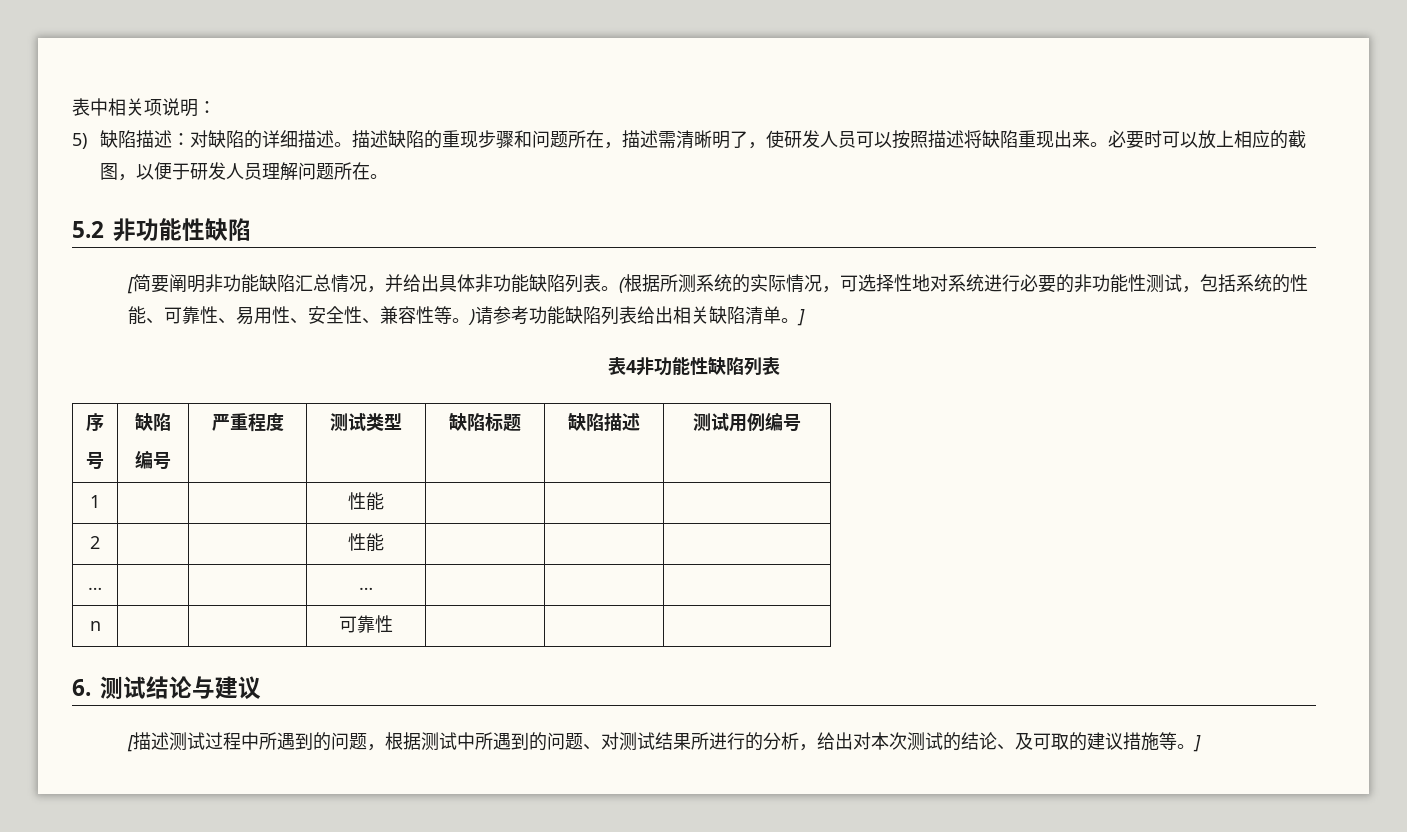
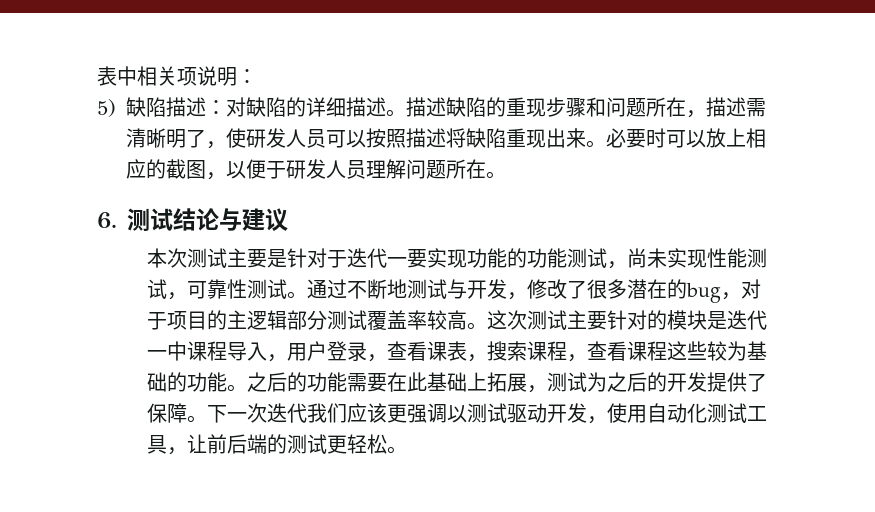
- 5.2非功能性缺陷
- [简要阐明非功能缺陷汇总情况，并给出具体非功能缺陷列表。(根据所测系统的实际情况，可选择性地对系统进行必要的非功能性测试，包括系统的性能、可靠性、易用性、安全性、兼容性等。)请参考功能缺陷列表给出相关缺陷清单。]
- 表4非功能性缺陷列表
- 序
- 号 | 缺陷
- 编号 | 严重程度 | 测试类型 | 缺陷标题 | 缺陷描述 | 测试用例编号
- 1 | | | 性能 | | |
- 2 | | | 性能 | | |
- … | | | … | | |
- n | | | 可靠性 | | |
  6.测试结论与建议
- [描述测试过程中所遇到的问题，根据测试中所遇到的问题、对测试结果所进行的分析，给出对本次测试的结论、及可取的建议措施等。]
+ 本次测试主要是针对于迭代一要实现功能的功能测试，尚未实现性能测试，可靠性测试。通过不断地测试与开发，修改了很多潜在的bug，对于项目的主逻辑部分测试覆盖率较高。这次测试主要针对的模块是迭代一中课程导入，用户登录，查看课表，搜索课程，查看课程这些较为基础的功能。之后的功能需要在此基础上拓展，测试为之后的开发提供了保障。下一次迭代我们应该更强调以测试驱动开发，使用自动化测试工具，让前后端的测试更轻松。

